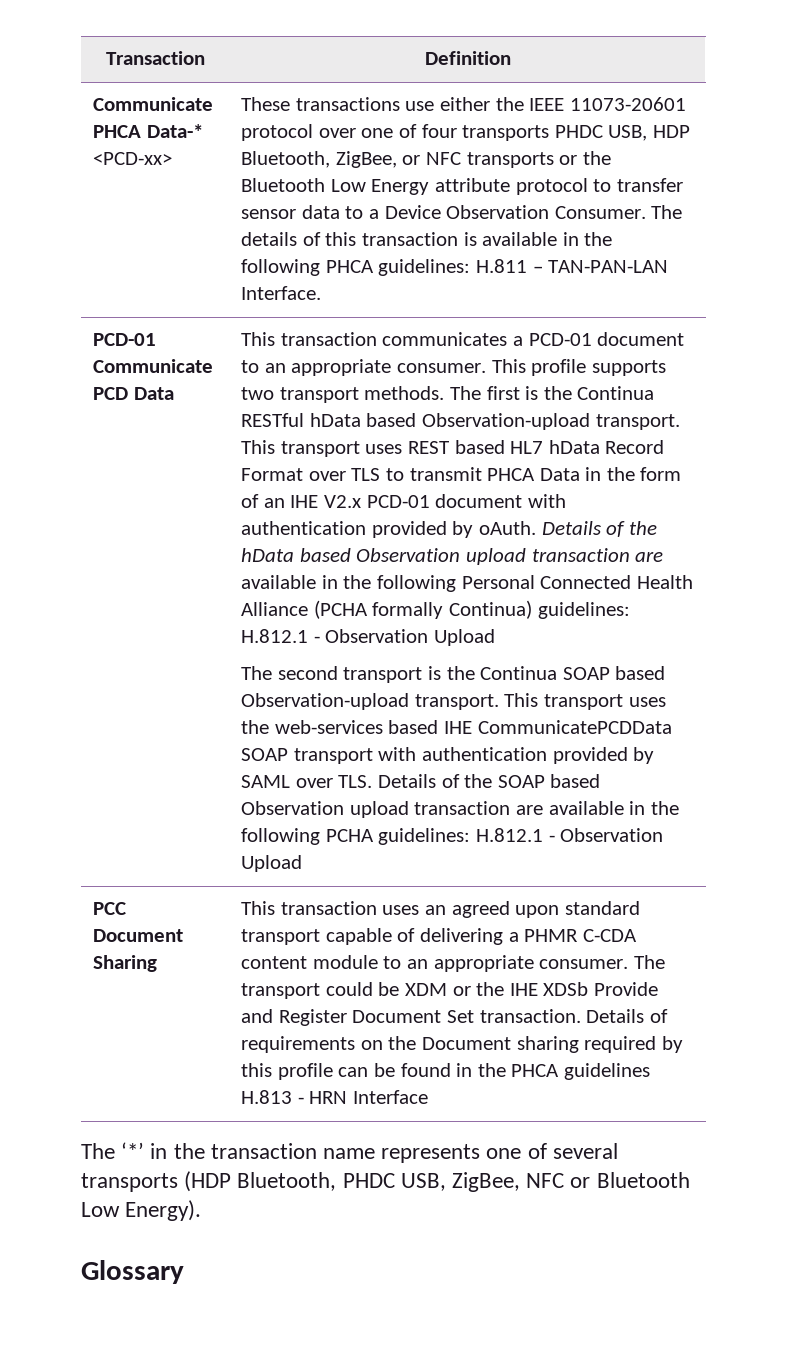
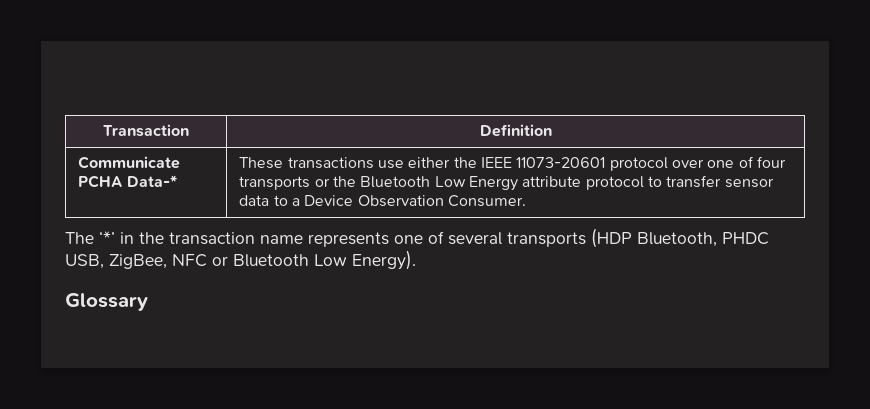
- Communicate PHCA Data-* <PCD-xx>
+ Communicate PCHA Data-*
- These transactions use either the IEEE 11073-20601 protocol over one of four transports PHDC USB, HDP Bluetooth, ZigBee, or NFC transports or the Bluetooth Low Energy attribute protocol to transfer sensor data to a Device Observation Consumer. The details of this transaction is available in the following PHCA guidelines: H.811 – TAN-PAN-LAN Interface.
- PCD-01 Communicate PCD Data | This transaction communicates a PCD-01 document to an appropriate consumer. This profile supports two transport methods. The first is the Continua RESTful hData based Observation-upload transport. This transport uses REST based HL7 hData Record Format over TLS to transmit PHCA Data in the form of an IHE V2.x PCD-01 document with authentication provided by oAuth. Details of the hData based Observation upload transaction are available in the following Personal Connected Health Alliance (PCHA formally Continua) guidelines: H.812.1 - Observation Upload
- The second transport is the Continua SOAP based Observation-upload transport. This transport uses the web-services based IHE CommunicatePCDData SOAP transport with authentication provided by SAML over TLS. Details of the SOAP based Observation upload transaction are available in the following PCHA guidelines: H.812.1 - Observation Upload
- PCC Document Sharing | This transaction uses an agreed upon standard transport capable of delivering a PHMR C-CDA content module to an appropriate consumer. The transport could be XDM or the IHE XDSb Provide and Register Document Set transaction. Details of requirements on the Document sharing required by this profile can be found in the PHCA guidelines H.813 - HRN Interface
+ These transactions use either the IEEE 11073-20601 protocol over one of four transports or the Bluetooth Low Energy attribute protocol to transfer sensor data to a Device Observation Consumer.

